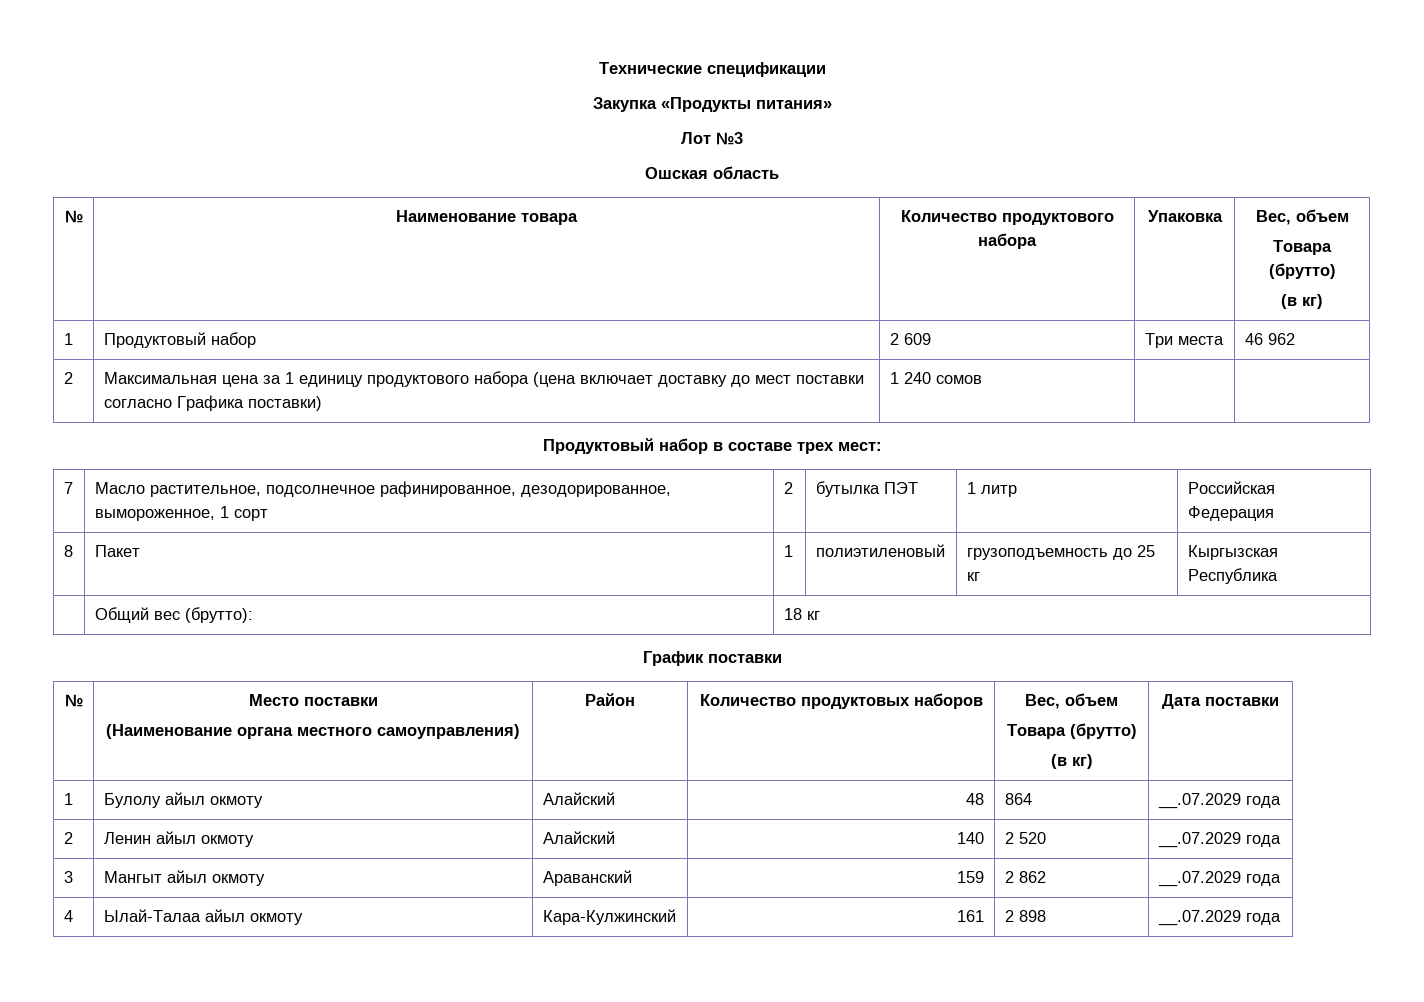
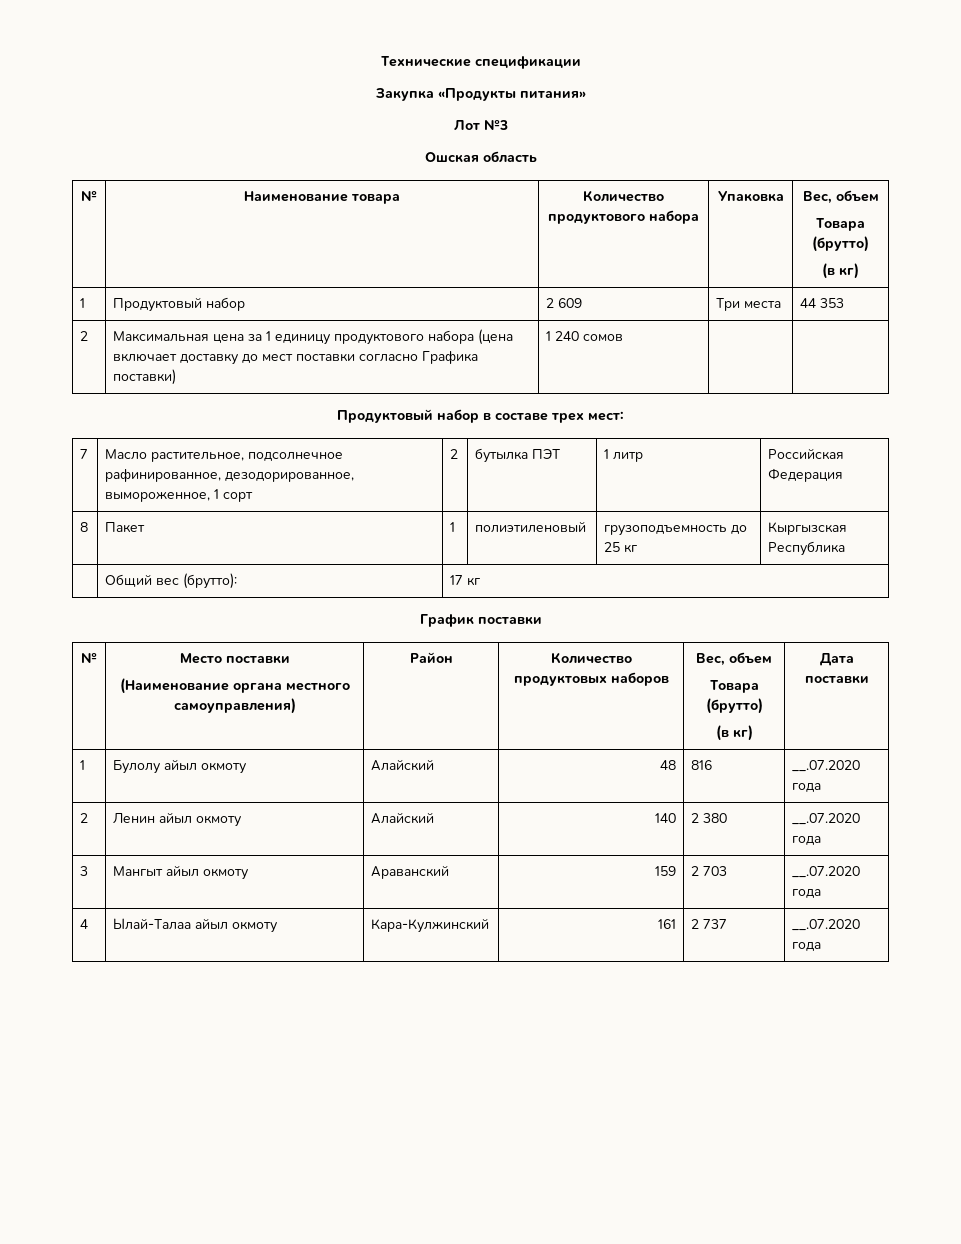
- 1 | Продуктовый набор | 2 609 | Три места | 46 962
+ 1 | Продуктовый набор | 2 609 | Три места | 44 353
- | Общий вес (брутто): | 18 кг
+ | Общий вес (брутто): | 17 кг
- 1 | Булолу айыл окмоту | Алайский | 48 | 864 | __.07.2029 года
+ 1 | Булолу айыл окмоту | Алайский | 48 | 816 | __.07.2020 года
- 2 | Ленин айыл окмоту | Алайский | 140 | 2 520 | __.07.2029 года
+ 2 | Ленин айыл окмоту | Алайский | 140 | 2 380 | __.07.2020 года
- 3 | Мангыт айыл окмоту | Араванский | 159 | 2 862 | __.07.2029 года
+ 3 | Мангыт айыл окмоту | Араванский | 159 | 2 703 | __.07.2020 года
- 4 | Ылай-Талаа айыл окмоту | Кара-Кулжинский | 161 | 2 898 | __.07.2029 года
+ 4 | Ылай-Талаа айыл окмоту | Кара-Кулжинский | 161 | 2 737 | __.07.2020 года

